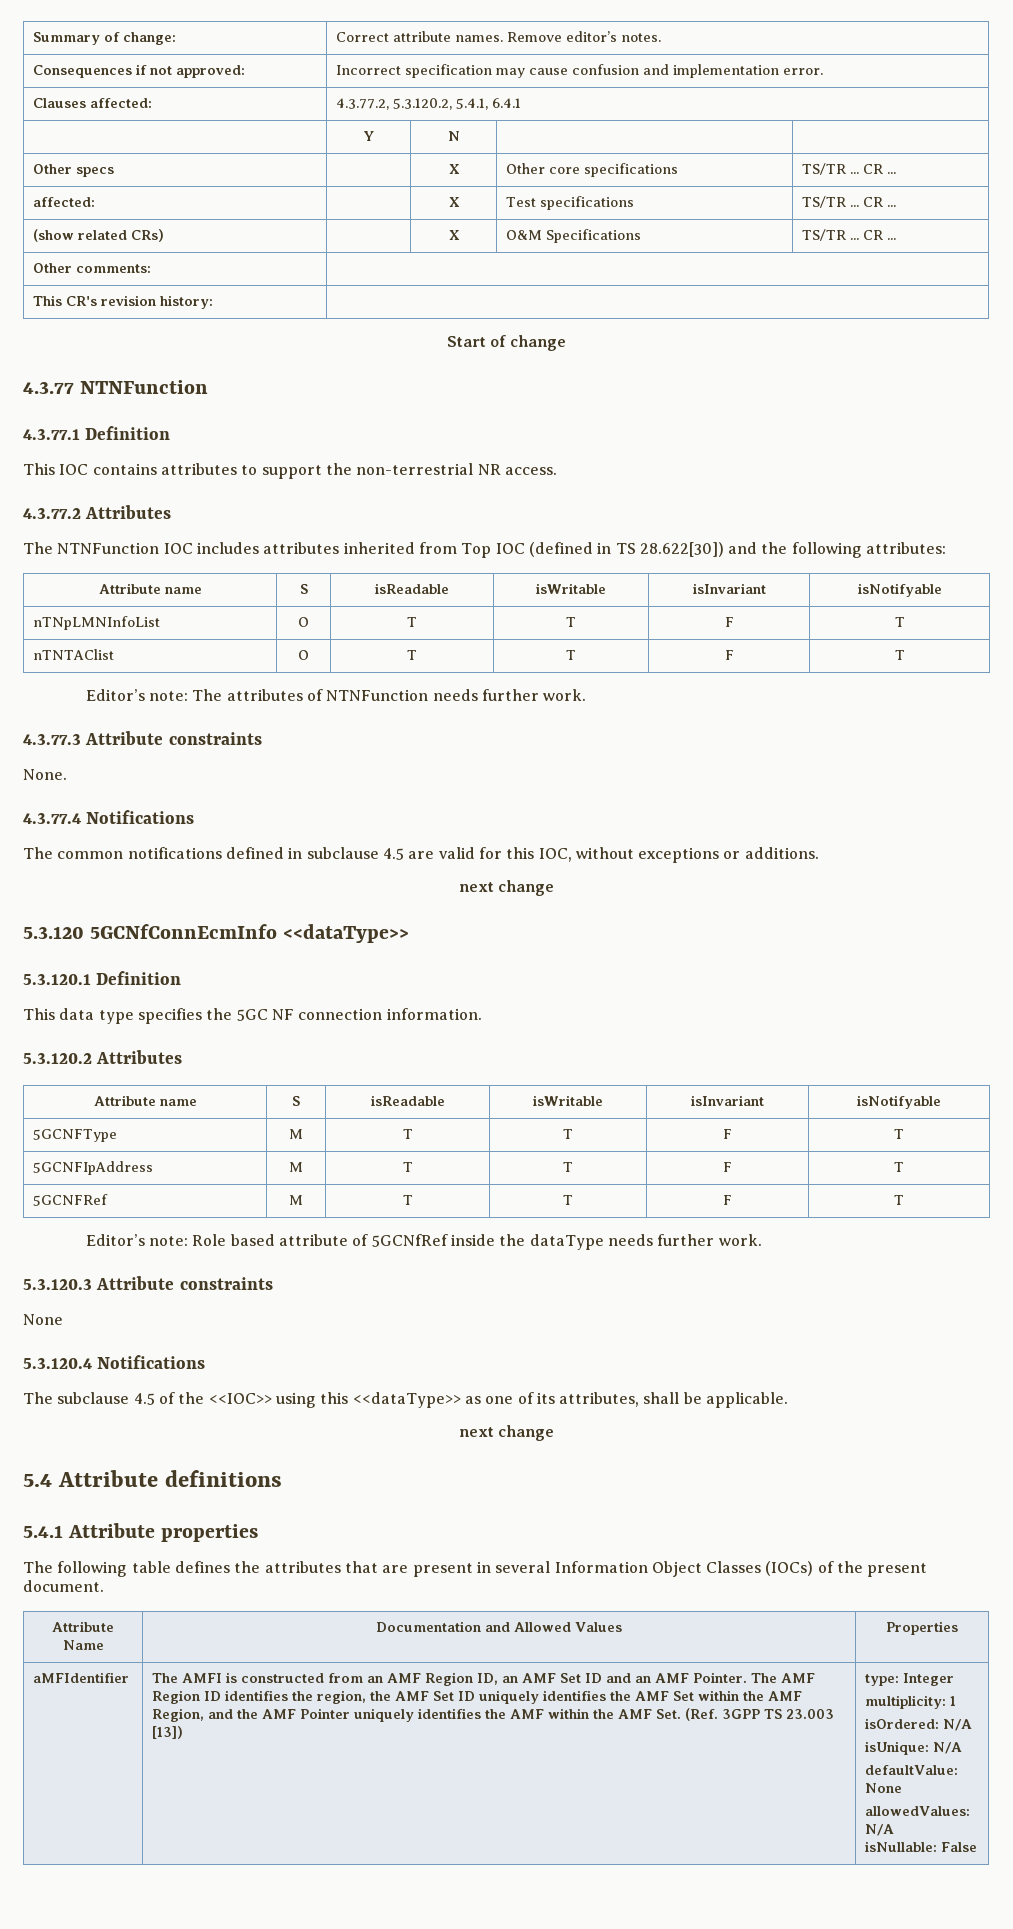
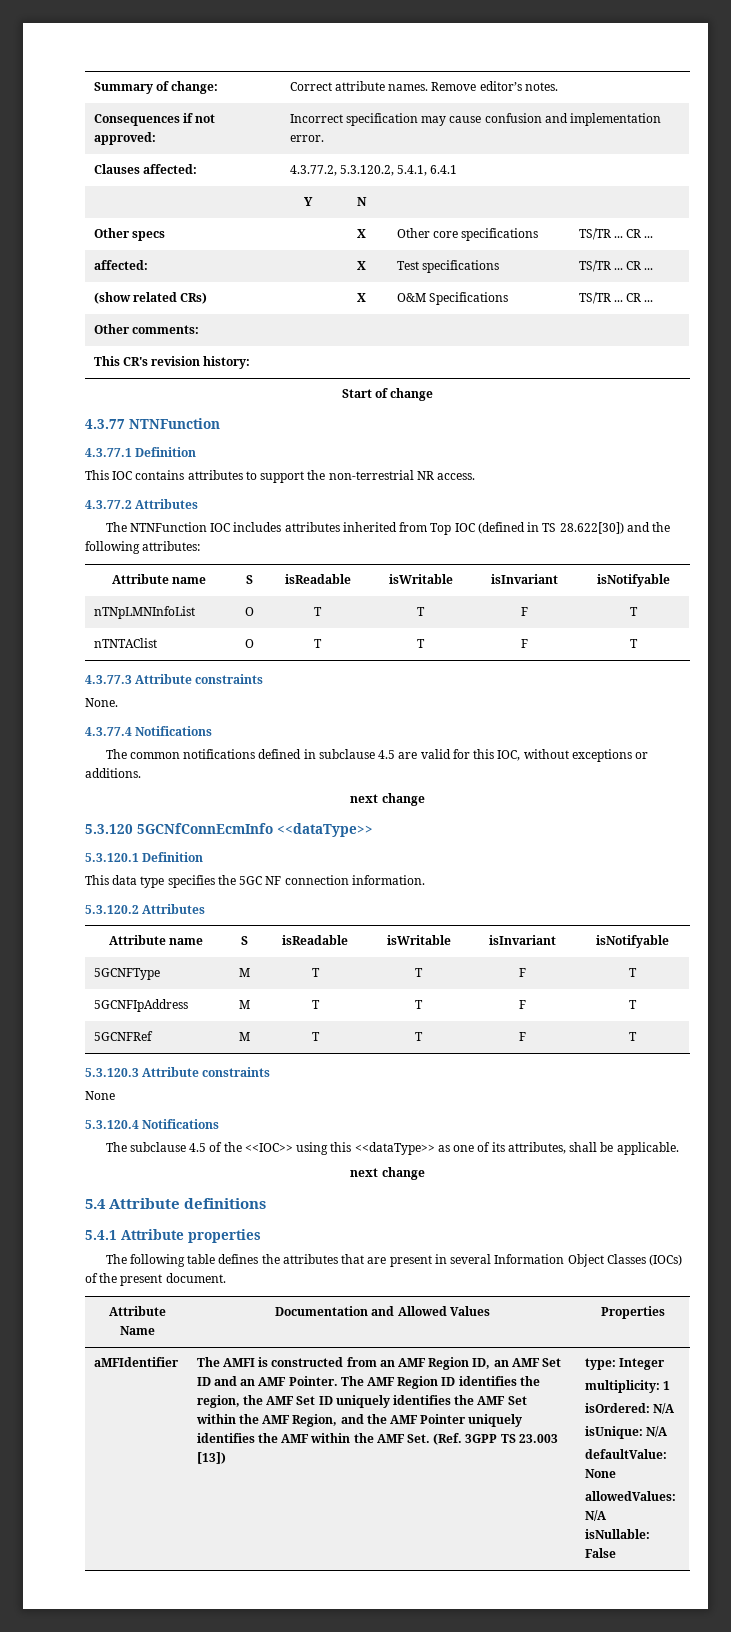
- Editor’s note: The attributes of NTNFunction needs further work.
- Editor’s note: Role based attribute of 5GCNfRef inside the dataType needs further work.

